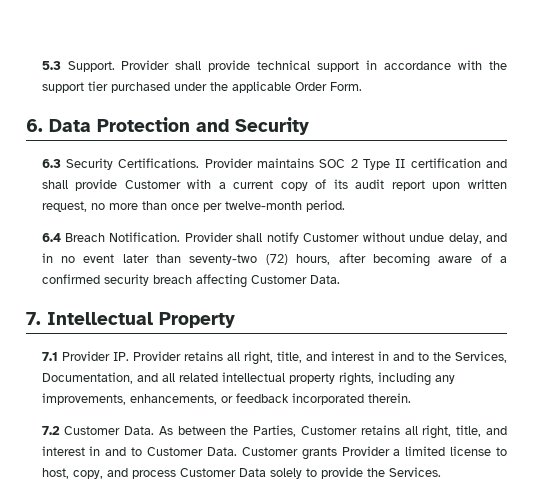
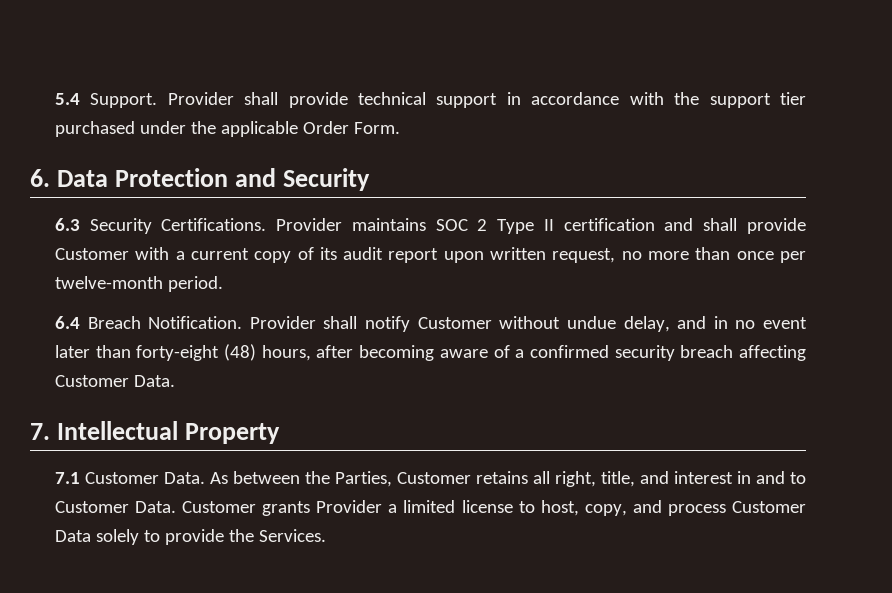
- 5.3 Support.
+ 5.4 Support.
- Provider shall notify Customer without undue delay, and in no event later than seventy-two (72) hours, after becoming aware of a confirmed security breach affecting Customer Data.
+ Provider shall notify Customer without undue delay, and in no event later than forty-eight (48) hours, after becoming aware of a confirmed security breach affecting Customer Data.
- 7.1 Provider IP. Provider retains all right, title, and interest in and to the Services, Documentation, and all related intellectual property rights, including any improvements, enhancements, or feedback incorporated therein.
- 7.2 Customer Data.
+ 7.1 Customer Data.

